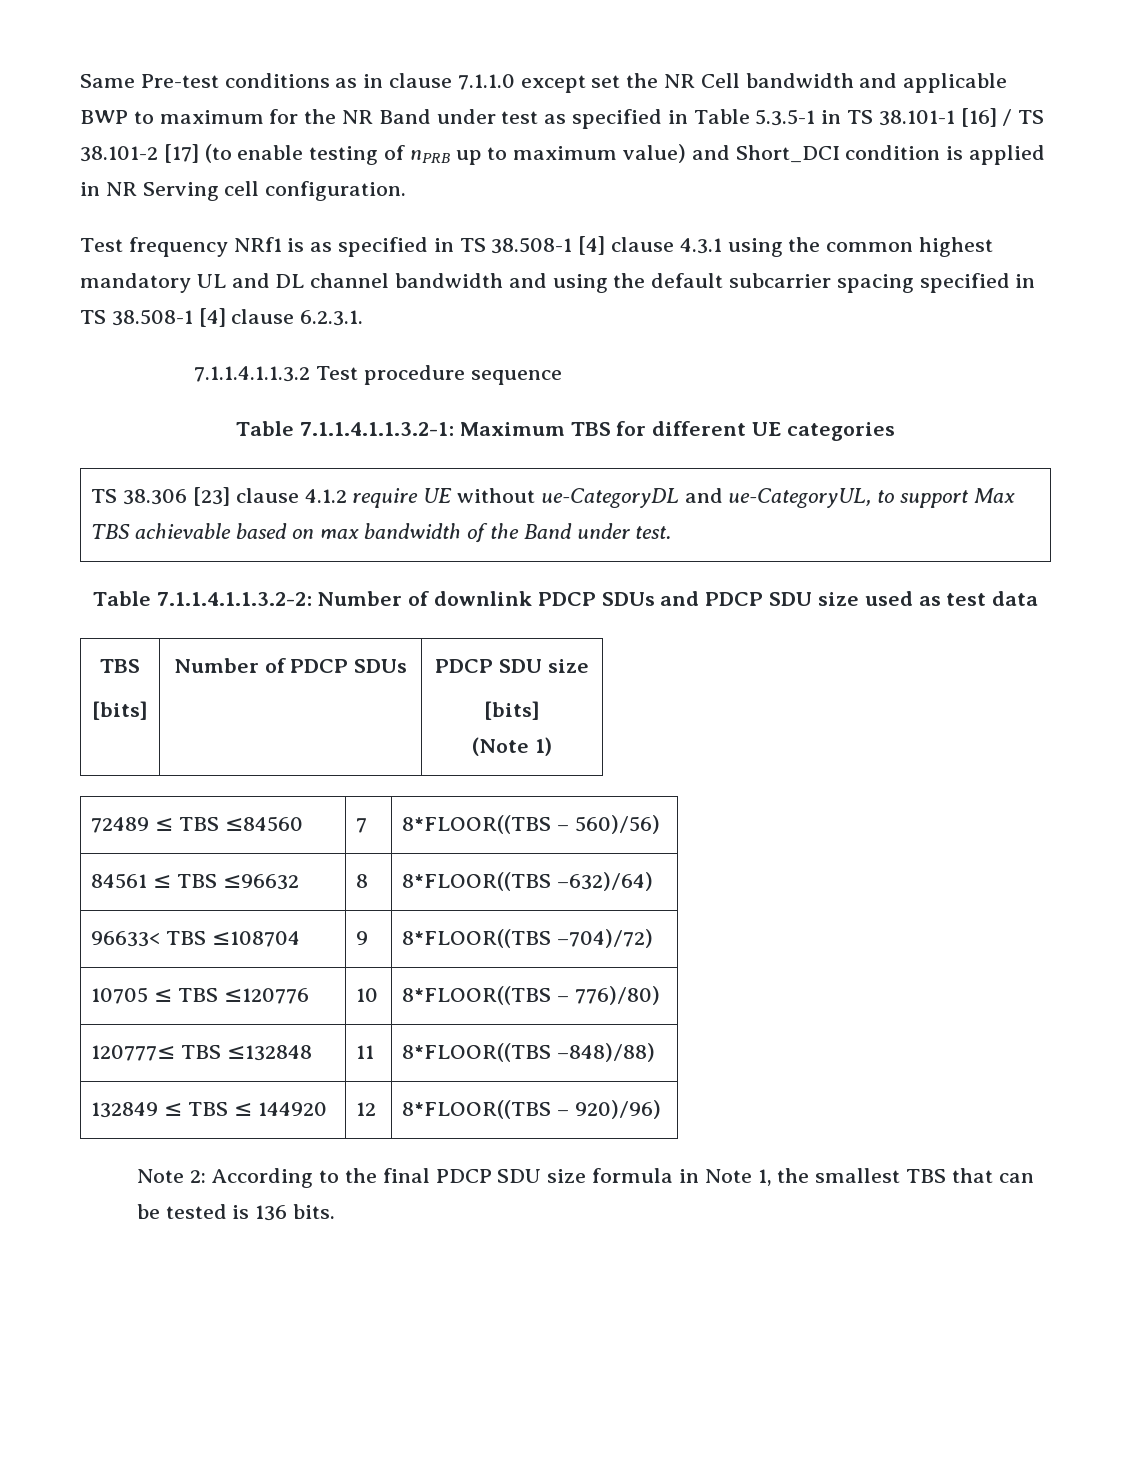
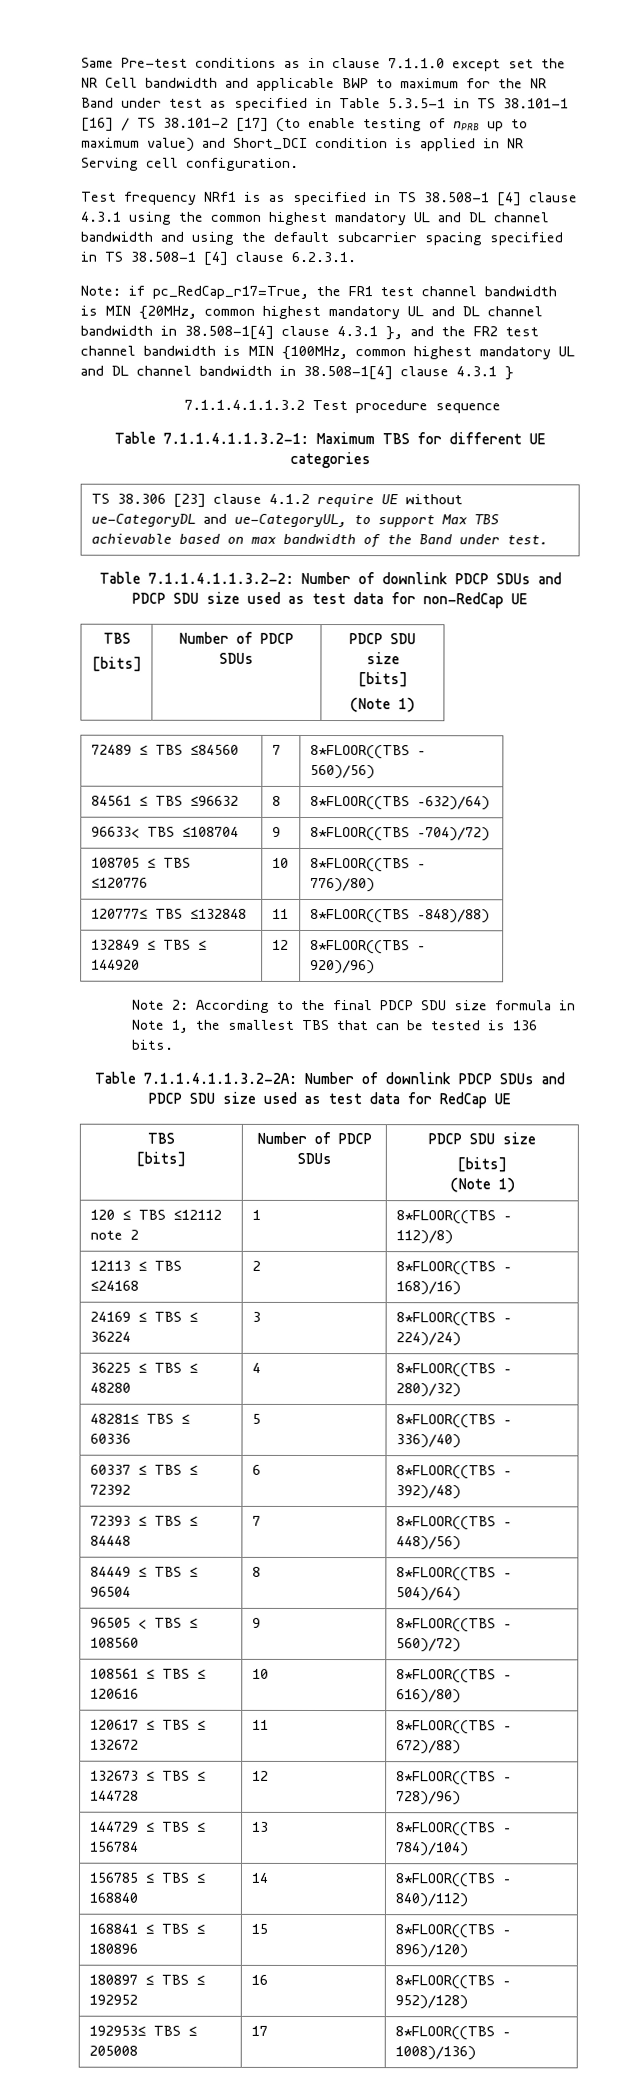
+ Note: if pc_RedCap_r17=True, the FR1 test channel bandwidth is MIN {20MHz, common highest mandatory UL and DL channel bandwidth in 38.508-1[4] clause 4.3.1 }, and the FR2 test channel bandwidth is MIN {100MHz, common highest mandatory UL and DL channel bandwidth in 38.508-1[4] clause 4.3.1 }
- Table 7.1.1.4.1.1.3.2-2: Number of downlink PDCP SDUs and PDCP SDU size used as test data
+ Table 7.1.1.4.1.1.3.2-2: Number of downlink PDCP SDUs and PDCP SDU size used as test data for non-RedCap UE
- 10705 ≤ TBS ≤120776 | 10 | 8*FLOOR((TBS – 776)/80)
+ 108705 ≤ TBS ≤120776 | 10 | 8*FLOOR((TBS – 776)/80)
+ Table 7.1.1.4.1.1.3.2-2A: Number of downlink PDCP SDUs and PDCP SDU size used as test data for RedCap UE
+ TBS
+ [bits] | Number of PDCP SDUs | PDCP SDU size
+ [bits]
+ (Note 1)
+ 120 ≤ TBS ≤12112 note 2 | 1 | 8*FLOOR((TBS – 112)/8)
+ 12113 ≤ TBS ≤24168 | 2 | 8*FLOOR((TBS – 168)/16)
+ 24169 ≤ TBS ≤ 36224 | 3 | 8*FLOOR((TBS – 224)/24)
+ 36225 ≤ TBS ≤ 48280 | 4 | 8*FLOOR((TBS – 280)/32)
+ 48281≤ TBS ≤ 60336 | 5 | 8*FLOOR((TBS – 336)/40)
+ 60337 ≤ TBS ≤ 72392 | 6 | 8*FLOOR((TBS – 392)/48)
+ 72393 ≤ TBS ≤ 84448 | 7 | 8*FLOOR((TBS – 448)/56)
+ 84449 ≤ TBS ≤ 96504 | 8 | 8*FLOOR((TBS – 504)/64)
+ 96505 < TBS ≤ 108560 | 9 | 8*FLOOR((TBS – 560)/72)
+ 108561 ≤ TBS ≤ 120616 | 10 | 8*FLOOR((TBS – 616)/80)
+ 120617 ≤ TBS ≤ 132672 | 11 | 8*FLOOR((TBS – 672)/88)
+ 132673 ≤ TBS ≤ 144728 | 12 | 8*FLOOR((TBS – 728)/96)
+ 144729 ≤ TBS ≤ 156784 | 13 | 8*FLOOR((TBS – 784)/104)
+ 156785 ≤ TBS ≤ 168840 | 14 | 8*FLOOR((TBS – 840)/112)
+ 168841 ≤ TBS ≤ 180896 | 15 | 8*FLOOR((TBS – 896)/120)
+ 180897 ≤ TBS ≤ 192952 | 16 | 8*FLOOR((TBS – 952)/128)
+ 192953≤ TBS ≤ 205008 | 17 | 8*FLOOR((TBS – 1008)/136)

